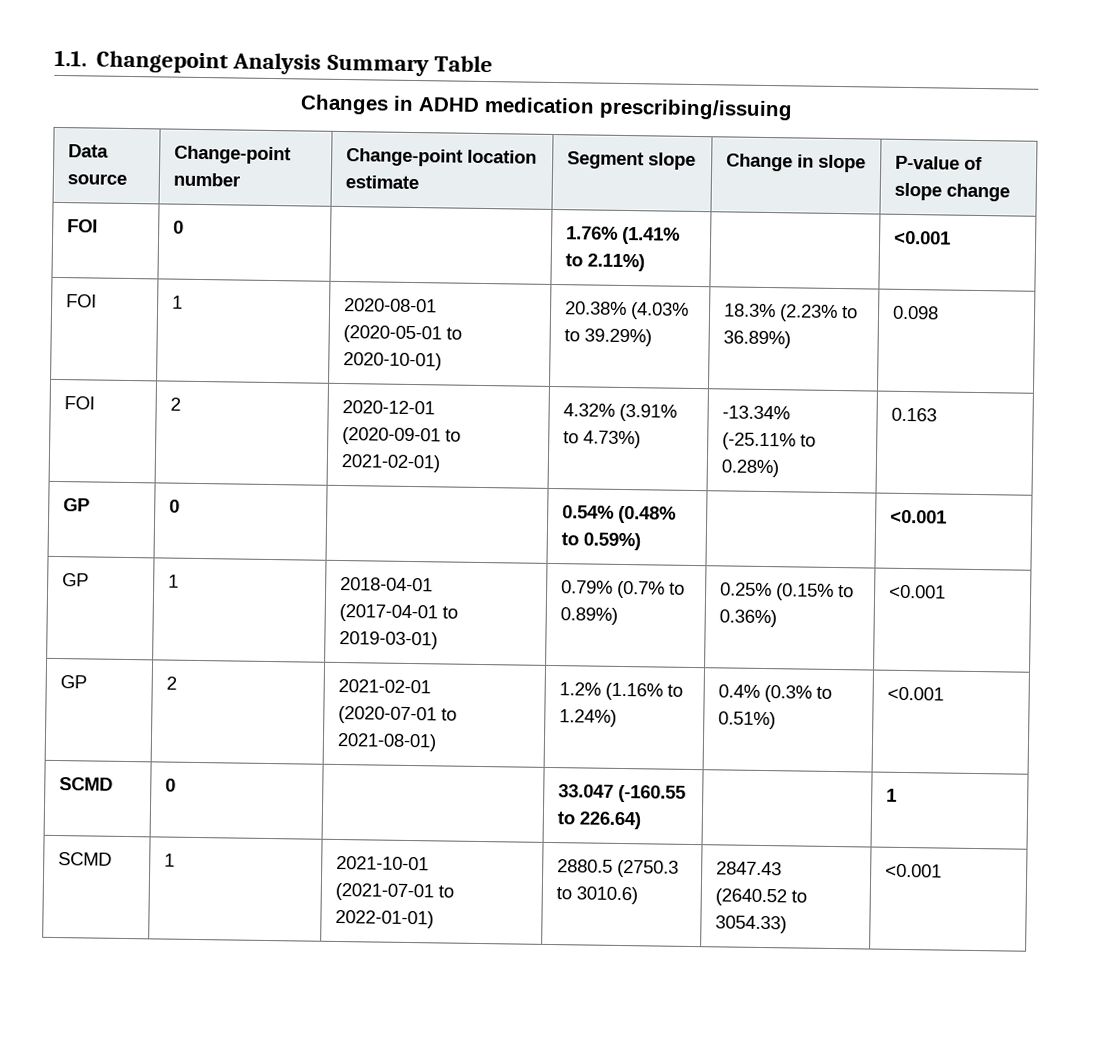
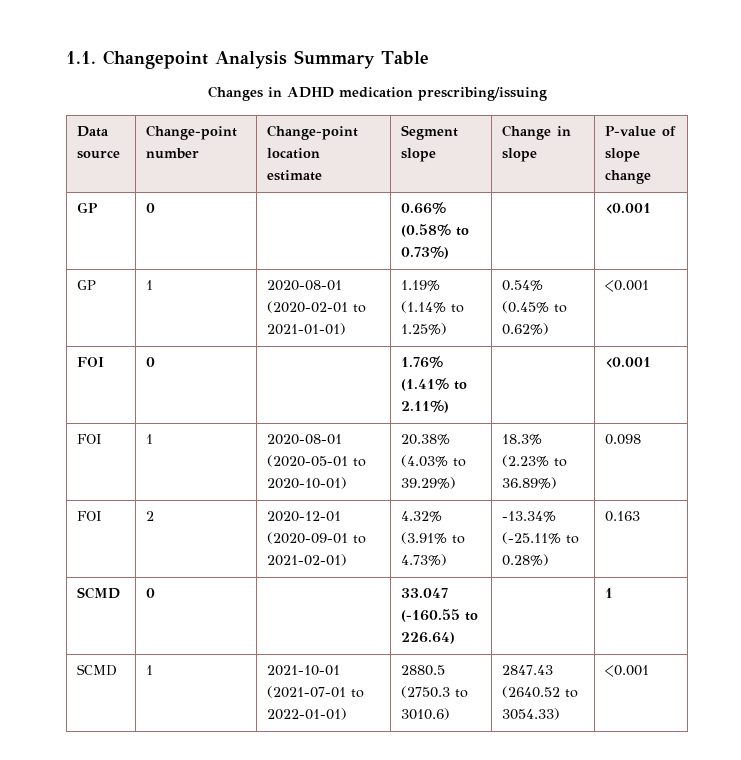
+ GP | 0 | | 0.66% (0.58% to 0.73%) | | <0.001
+ GP | 1 | 2020-08-01 (2020-02-01 to 2021-01-01) | 1.19% (1.14% to 1.25%) | 0.54% (0.45% to 0.62%) | <0.001
- GP | 0 | | 0.54% (0.48% to 0.59%) | | <0.001
- GP | 1 | 2018-04-01 (2017-04-01 to 2019-03-01) | 0.79% (0.7% to 0.89%) | 0.25% (0.15% to 0.36%) | <0.001
- GP | 2 | 2021-02-01 (2020-07-01 to 2021-08-01) | 1.2% (1.16% to 1.24%) | 0.4% (0.3% to 0.51%) | <0.001

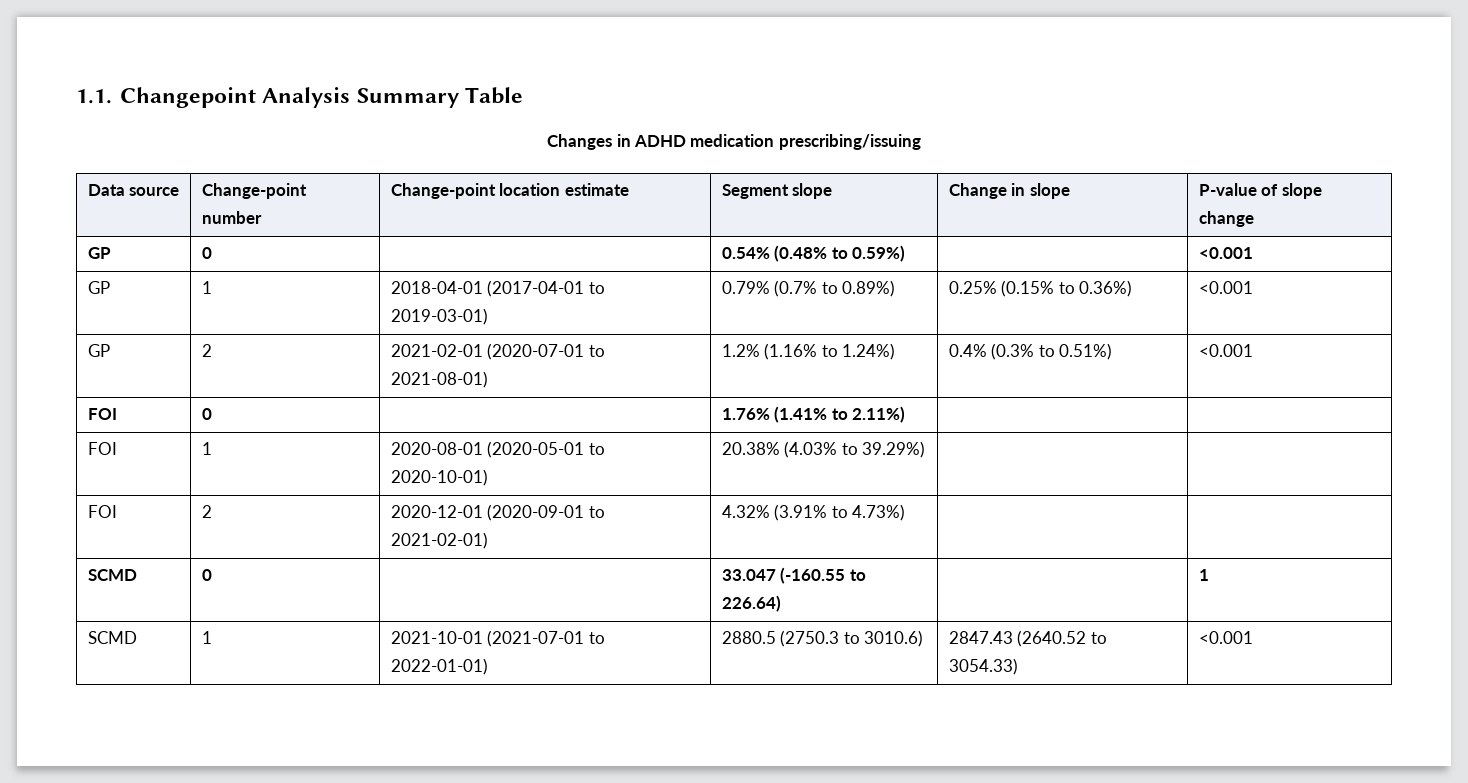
- GP | 0 | | 0.66% (0.58% to 0.73%) | | <0.001
+ GP | 0 | | 0.54% (0.48% to 0.59%) | | <0.001
- GP | 1 | 2020-08-01 (2020-02-01 to 2021-01-01) | 1.19% (1.14% to 1.25%) | 0.54% (0.45% to 0.62%) | <0.001
+ GP | 1 | 2018-04-01 (2017-04-01 to 2019-03-01) | 0.79% (0.7% to 0.89%) | 0.25% (0.15% to 0.36%) | <0.001
+ GP | 2 | 2021-02-01 (2020-07-01 to 2021-08-01) | 1.2% (1.16% to 1.24%) | 0.4% (0.3% to 0.51%) | <0.001
- FOI | 0 | | 1.76% (1.41% to 2.11%) | | <0.001
+ FOI | 0 | | 1.76% (1.41% to 2.11%) | |
- FOI | 1 | 2020-08-01 (2020-05-01 to 2020-10-01) | 20.38% (4.03% to 39.29%) | 18.3% (2.23% to 36.89%) | 0.098
+ FOI | 1 | 2020-08-01 (2020-05-01 to 2020-10-01) | 20.38% (4.03% to 39.29%) | |
- FOI | 2 | 2020-12-01 (2020-09-01 to 2021-02-01) | 4.32% (3.91% to 4.73%) | -13.34% (-25.11% to 0.28%) | 0.163
+ FOI | 2 | 2020-12-01 (2020-09-01 to 2021-02-01) | 4.32% (3.91% to 4.73%) | |

